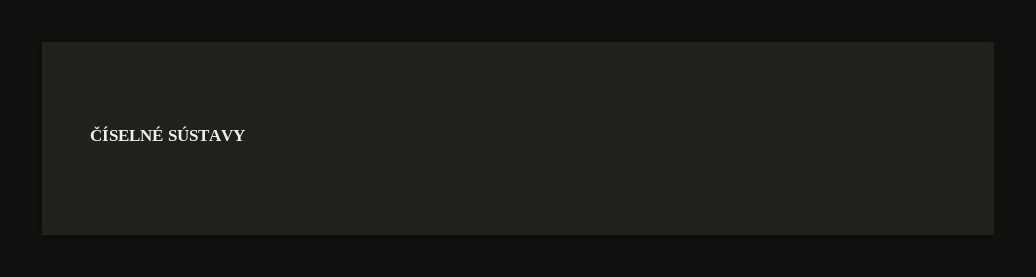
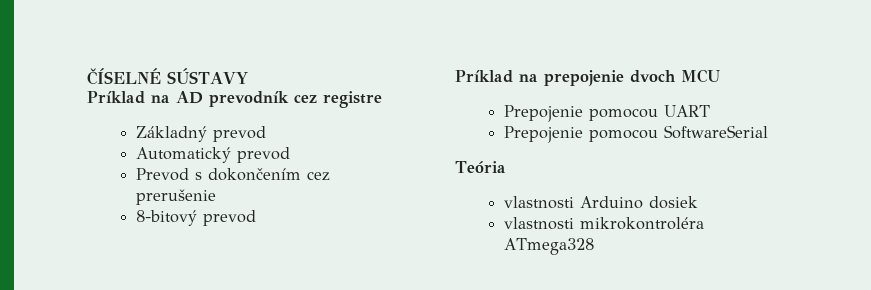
+ Príklad na AD prevodník cez registre
+ Základný prevod
+ Automatický prevod
+ Prevod s dokončením cez prerušenie
+ 8-bitový prevod
+ Príklad na prepojenie dvoch MCU
+ Prepojenie pomocou UART
+ Prepojenie pomocou SoftwareSerial
+ Teória
+ vlastnosti Arduino dosiek
+ vlastnosti mikrokontroléra ATmega328

